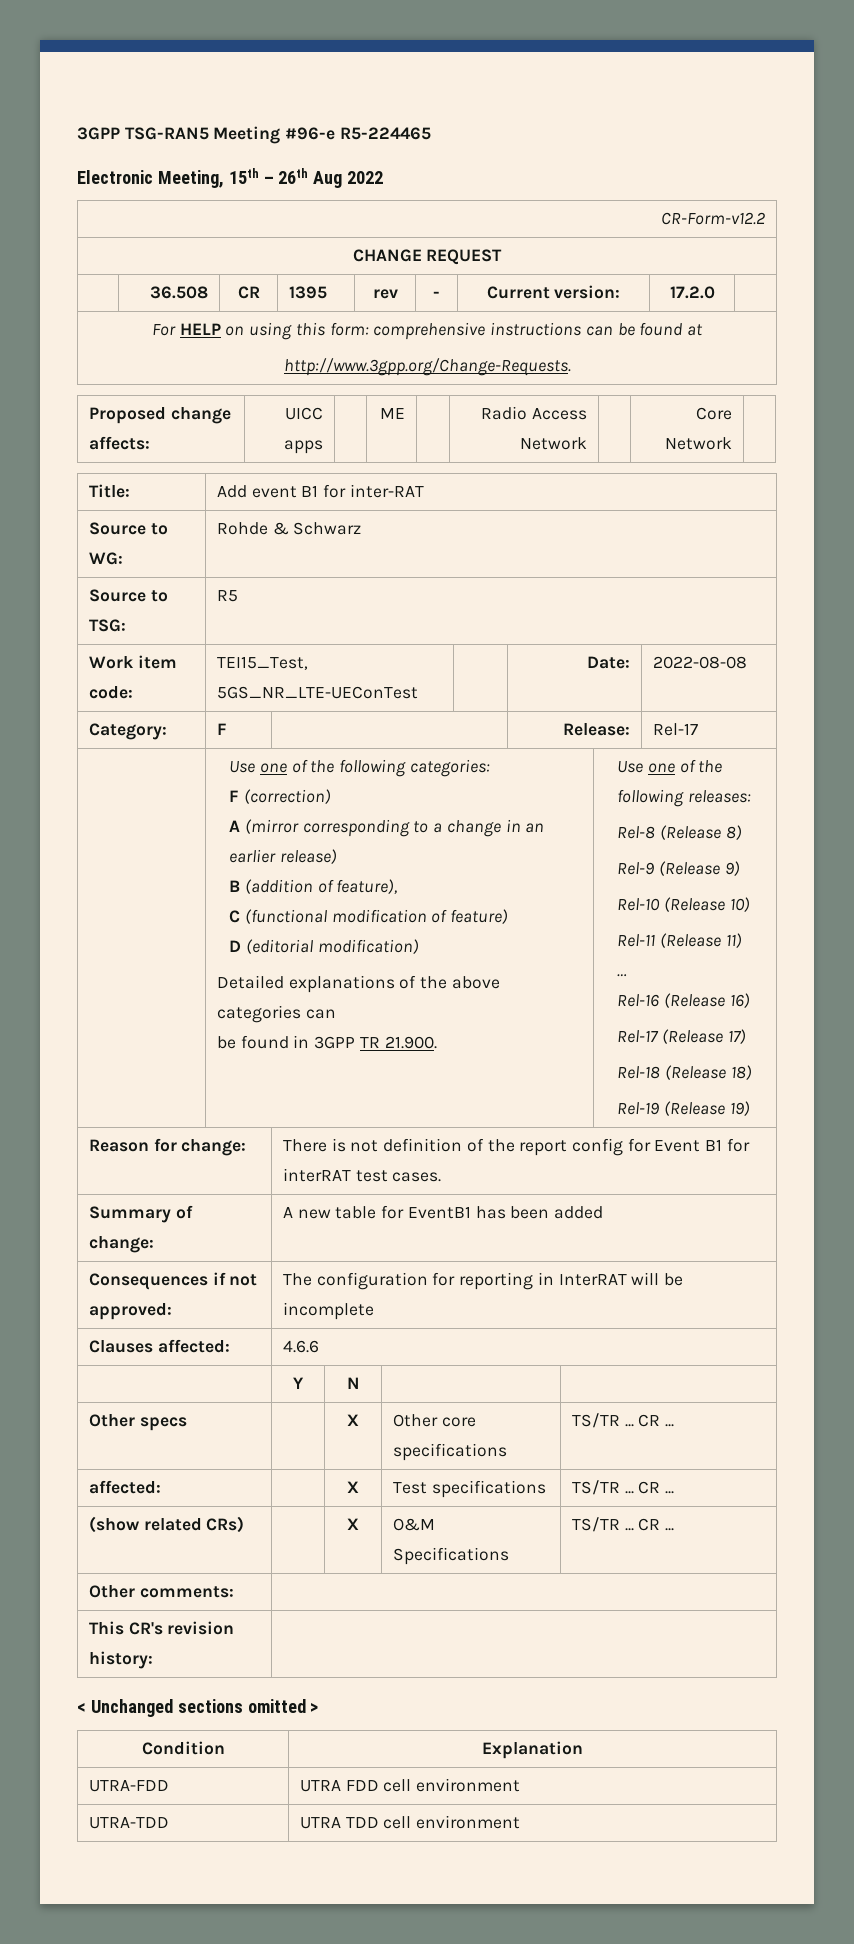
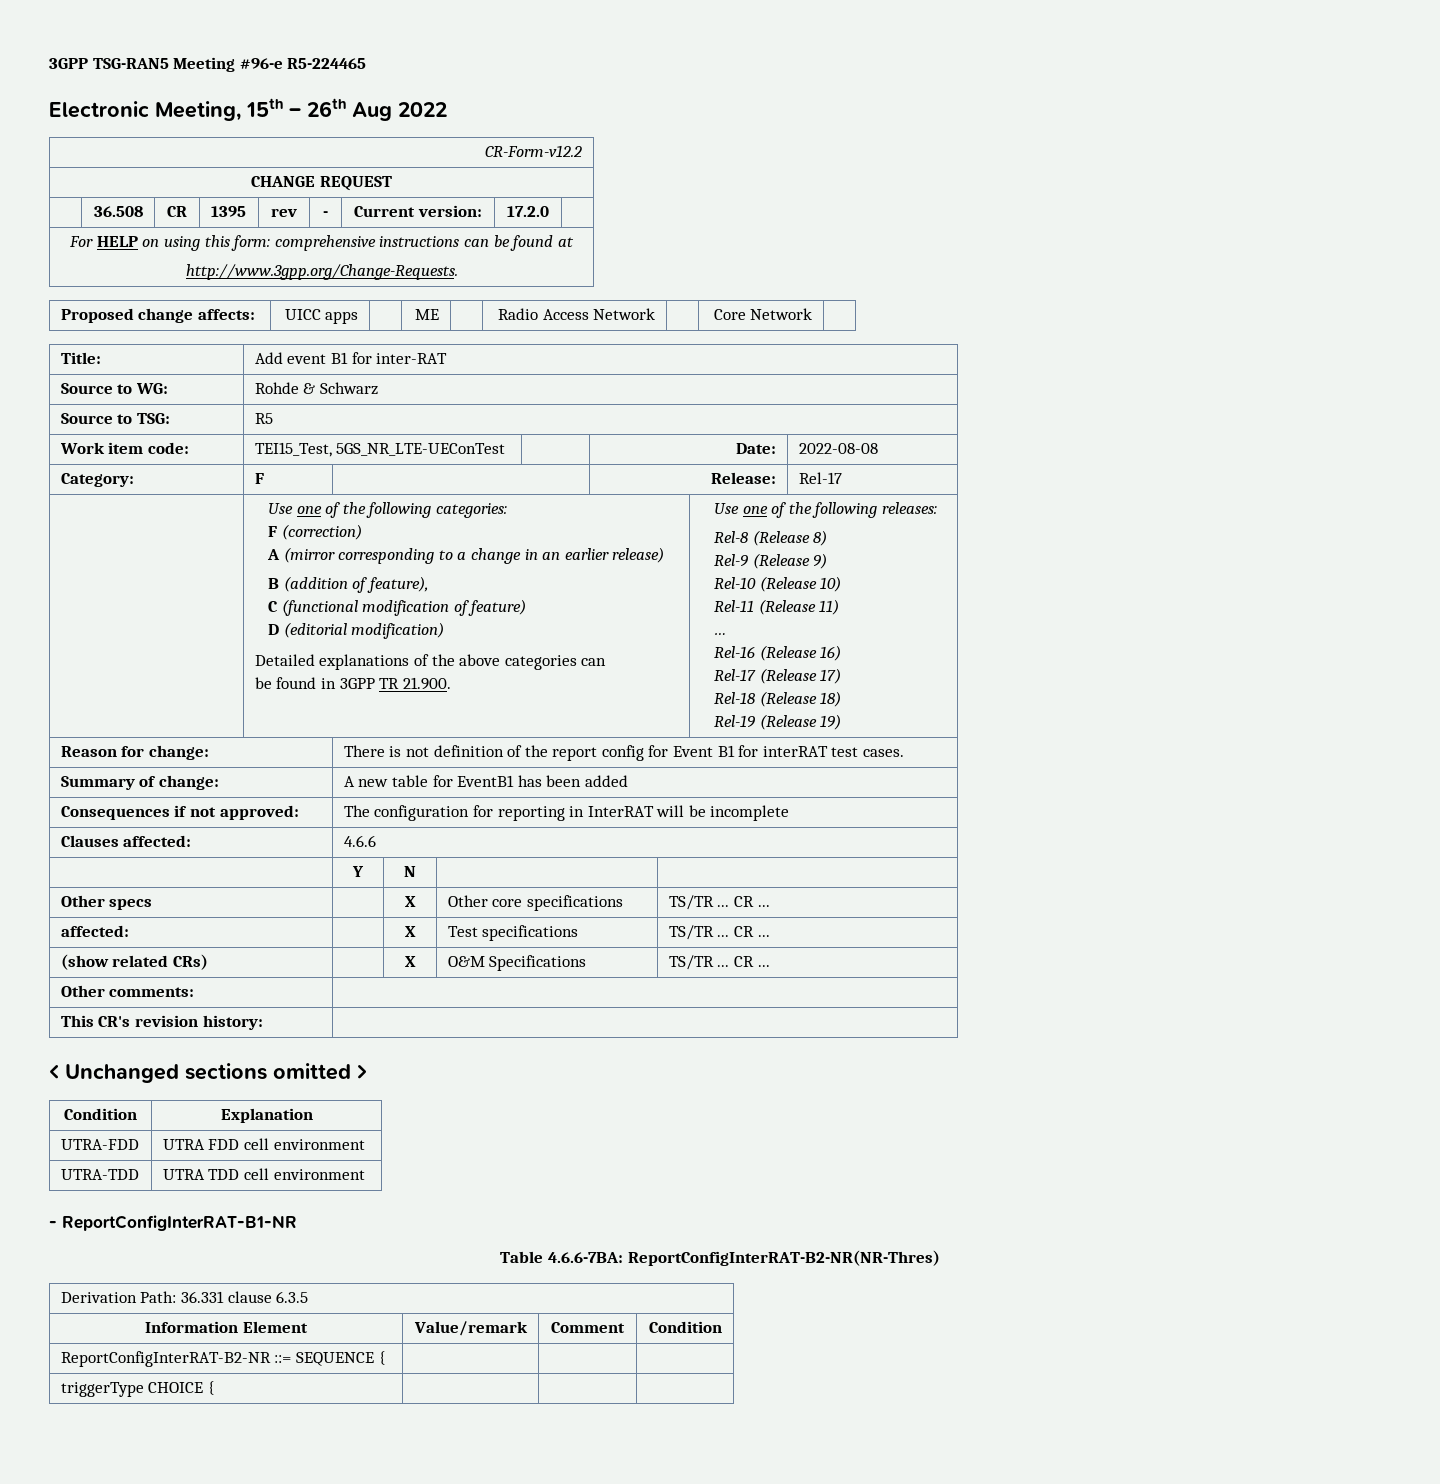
+ - ReportConfigInterRAT-B1-NR
+ Table 4.6.6-7BA: ReportConfigInterRAT-B2-NR(NR-Thres)
+ Derivation Path: 36.331 clause 6.3.5
+ Information Element | Value/remark | Comment | Condition
+ ReportConfigInterRAT-B2-NR ::= SEQUENCE { | | |
+ triggerType CHOICE { | | |

